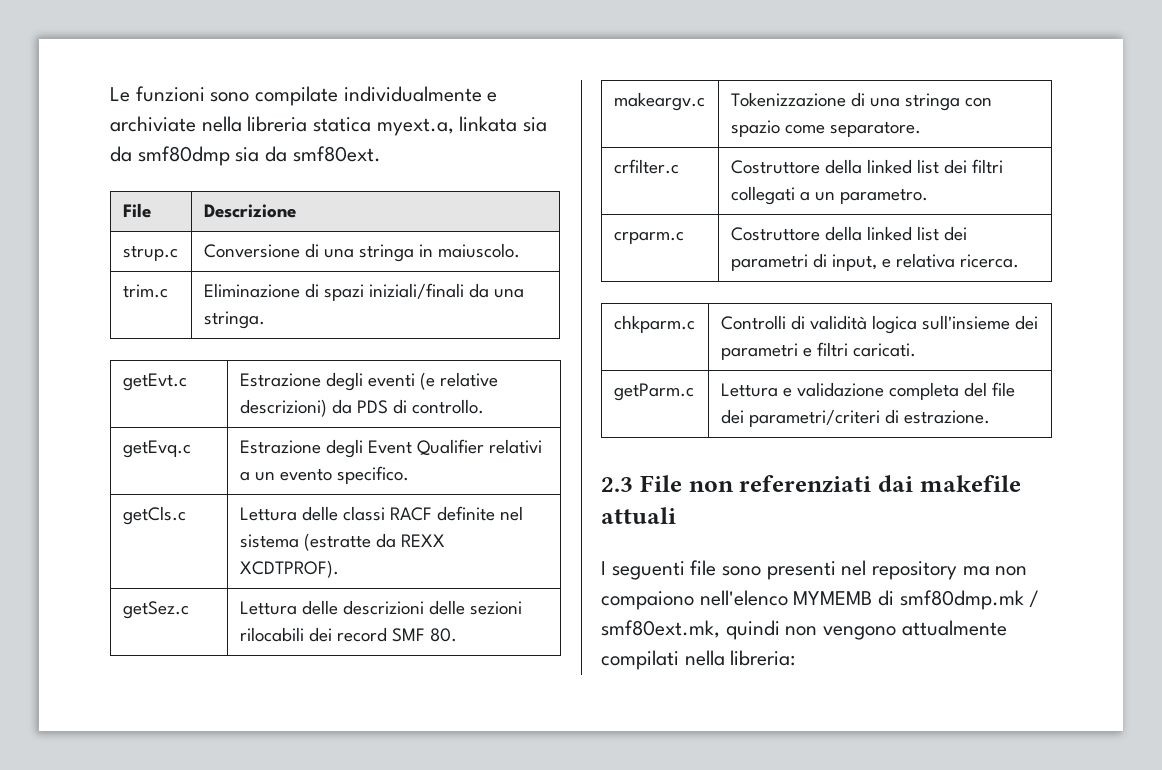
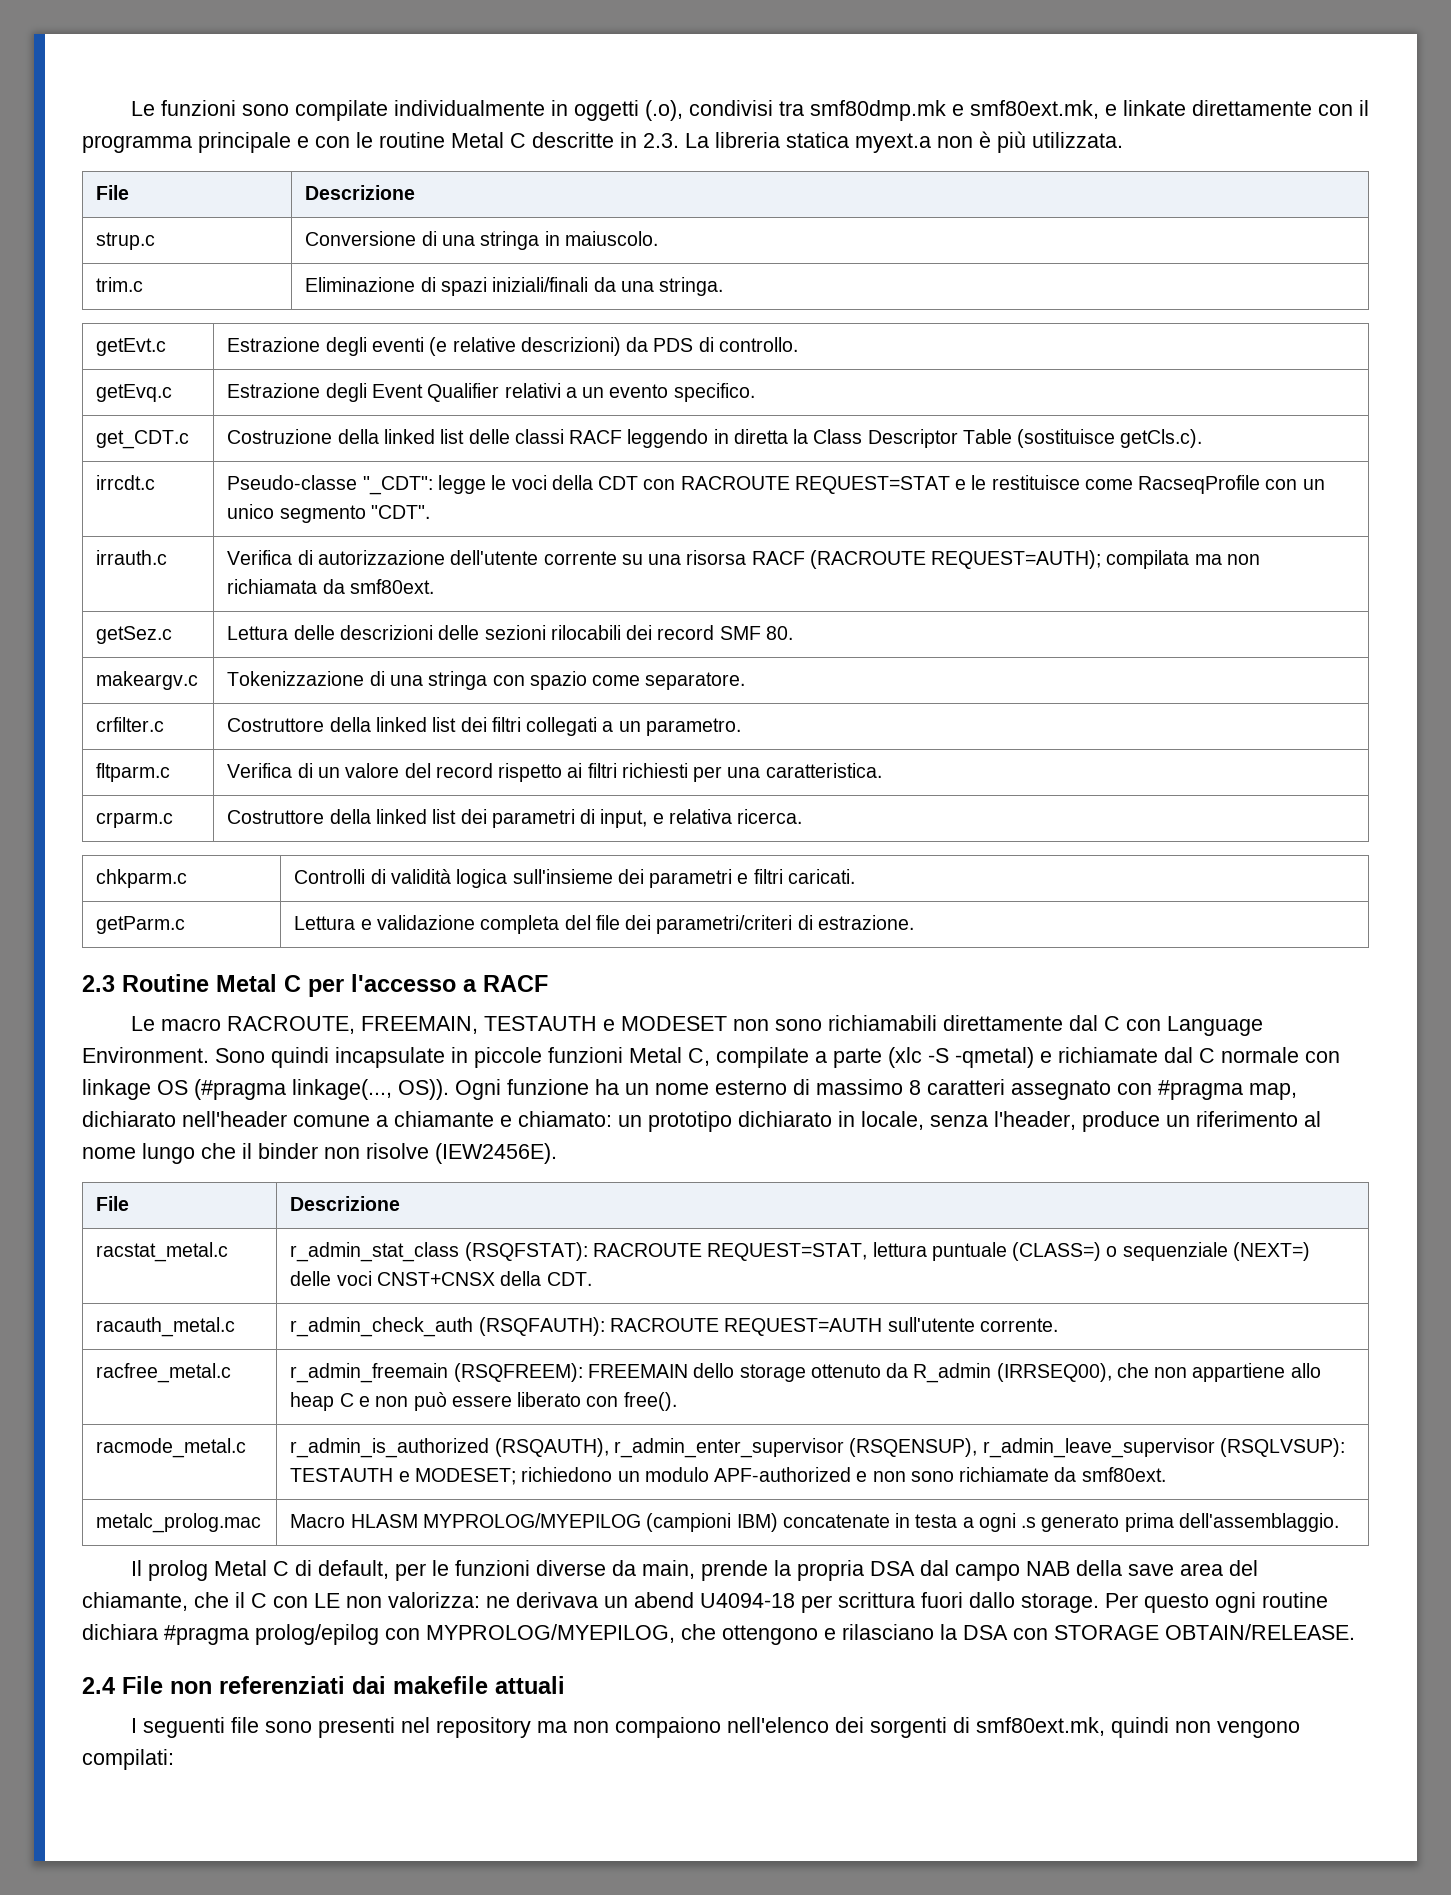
- Le funzioni sono compilate individualmente e archiviate nella libreria statica myext.a, linkata sia da smf80dmp sia da smf80ext.
+ Le funzioni sono compilate individualmente in oggetti (.o), condivisi tra smf80dmp.mk e smf80ext.mk, e linkate direttamente con il programma principale e con le routine Metal C descritte in 2.3. La libreria statica myext.a non è più utilizzata.
- getCls.c | Lettura delle classi RACF definite nel sistema (estratte da REXX XCDTPROF).
+ get_CDT.c | Costruzione della linked list delle classi RACF leggendo in diretta la Class Descriptor Table (sostituisce getCls.c).
+ irrcdt.c | Pseudo-classe "_CDT": legge le voci della CDT con RACROUTE REQUEST=STAT e le restituisce come RacseqProfile con un unico segmento "CDT".
+ irrauth.c | Verifica di autorizzazione dell'utente corrente su una risorsa RACF (RACROUTE REQUEST=AUTH); compilata ma non richiamata da smf80ext.
+ fltparm.c | Verifica di un valore del record rispetto ai filtri richiesti per una caratteristica.
- 2.3 File non referenziati dai makefile attuali
+ 2.3 Routine Metal C per l'accesso a RACF
+ Le macro RACROUTE, FREEMAIN, TESTAUTH e MODESET non sono richiamabili direttamente dal C con Language Environment. Sono quindi incapsulate in piccole funzioni Metal C, compilate a parte (xlc -S -qmetal) e richiamate dal C normale con linkage OS (#pragma linkage(..., OS)). Ogni funzione ha un nome esterno di massimo 8 caratteri assegnato con #pragma map, dichiarato nell'header comune a chiamante e chiamato: un prototipo dichiarato in locale, senza l'header, produce un riferimento al nome lungo che il binder non risolve (IEW2456E).
+ File | Descrizione
+ racstat_metal.c | r_admin_stat_class (RSQFSTAT): RACROUTE REQUEST=STAT, lettura puntuale (CLASS=) o sequenziale (NEXT=) delle voci CNST+CNSX della CDT.
+ racauth_metal.c | r_admin_check_auth (RSQFAUTH): RACROUTE REQUEST=AUTH sull'utente corrente.
+ racfree_metal.c | r_admin_freemain (RSQFREEM): FREEMAIN dello storage ottenuto da R_admin (IRRSEQ00), che non appartiene allo heap C e non può essere liberato con free().
+ racmode_metal.c | r_admin_is_authorized (RSQAUTH), r_admin_enter_supervisor (RSQENSUP), r_admin_leave_supervisor (RSQLVSUP): TESTAUTH e MODESET; richiedono un modulo APF-authorized e non sono richiamate da smf80ext.
+ metalc_prolog.mac | Macro HLASM MYPROLOG/MYEPILOG (campioni IBM) concatenate in testa a ogni .s generato prima dell'assemblaggio.
+ Il prolog Metal C di default, per le funzioni diverse da main, prende la propria DSA dal campo NAB della save area del chiamante, che il C con LE non valorizza: ne derivava un abend U4094-18 per scrittura fuori dallo storage. Per questo ogni routine dichiara #pragma prolog/epilog con MYPROLOG/MYEPILOG, che ottengono e rilasciano la DSA con STORAGE OBTAIN/RELEASE.
+ 2.4 File non referenziati dai makefile attuali
- I seguenti file sono presenti nel repository ma non compaiono nell'elenco MYMEMB di smf80dmp.mk / smf80ext.mk, quindi non vengono attualmente compilati nella libreria:
+ I seguenti file sono presenti nel repository ma non compaiono nell'elenco dei sorgenti di smf80ext.mk, quindi non vengono compilati:

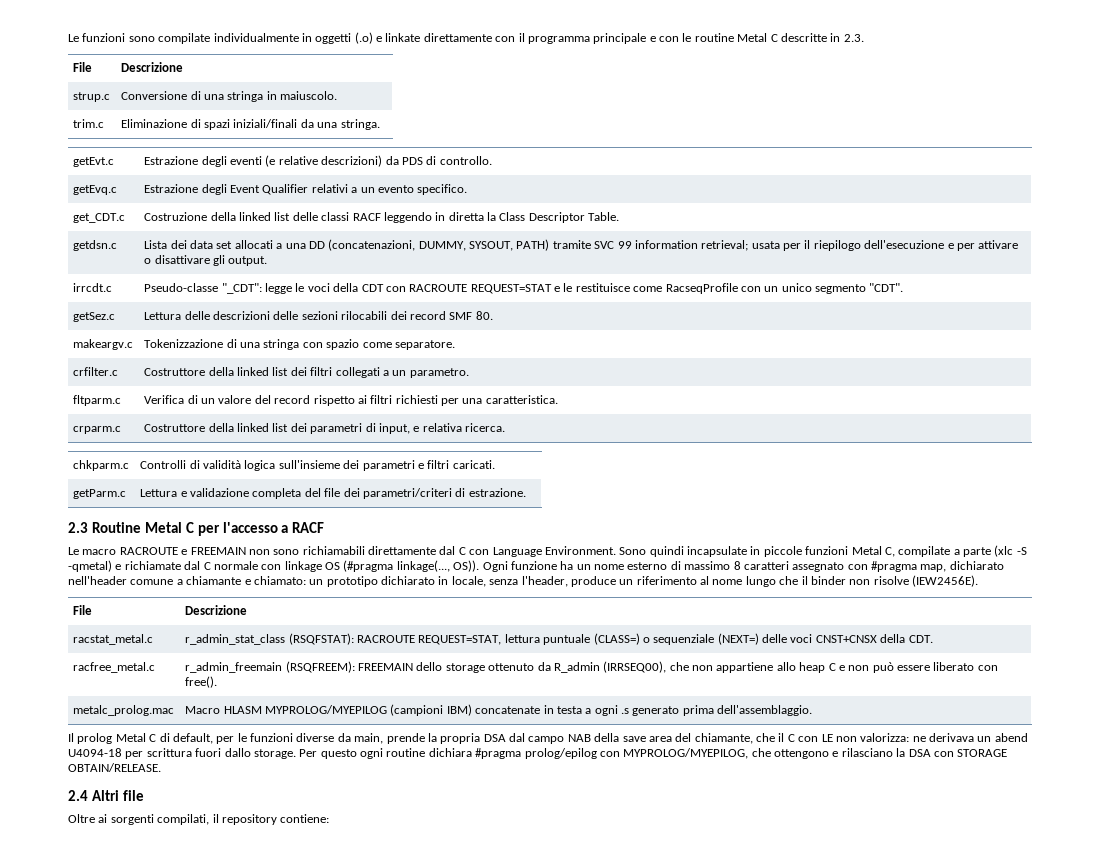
- Le funzioni sono compilate individualmente in oggetti (.o), condivisi tra smf80dmp.mk e smf80ext.mk, e linkate direttamente con il programma principale e con le routine Metal C descritte in 2.3. La libreria statica myext.a non è più utilizzata.
+ Le funzioni sono compilate individualmente in oggetti (.o) e linkate direttamente con il programma principale e con le routine Metal C descritte in 2.3.
- get_CDT.c | Costruzione della linked list delle classi RACF leggendo in diretta la Class Descriptor Table (sostituisce getCls.c).
+ get_CDT.c | Costruzione della linked list delle classi RACF leggendo in diretta la Class Descriptor Table.
+ getdsn.c | Lista dei data set allocati a una DD (concatenazioni, DUMMY, SYSOUT, PATH) tramite SVC 99 information retrieval; usata per il riepilogo dell'esecuzione e per attivare o disattivare gli output.
- irrauth.c | Verifica di autorizzazione dell'utente corrente su una risorsa RACF (RACROUTE REQUEST=AUTH); compilata ma non richiamata da smf80ext.
- Le macro RACROUTE, FREEMAIN, TESTAUTH e MODESET non sono richiamabili direttamente dal C con Language Environment.
+ Le macro RACROUTE e FREEMAIN non sono richiamabili direttamente dal C con Language Environment.
- racauth_metal.c | r_admin_check_auth (RSQFAUTH): RACROUTE REQUEST=AUTH sull'utente corrente.
- racmode_metal.c | r_admin_is_authorized (RSQAUTH), r_admin_enter_supervisor (RSQENSUP), r_admin_leave_supervisor (RSQLVSUP): TESTAUTH e MODESET; richiedono un modulo APF-authorized e non sono richiamate da smf80ext.
- 2.4 File non referenziati dai makefile attuali
- I seguenti file sono presenti nel repository ma non compaiono nell'elenco dei sorgenti di smf80ext.mk, quindi non vengono compilati:
+ 2.4 Altri file
+ Oltre ai sorgenti compilati, il repository contiene:

